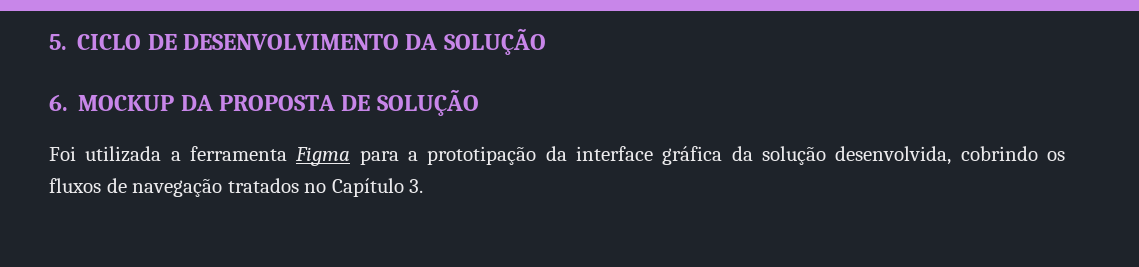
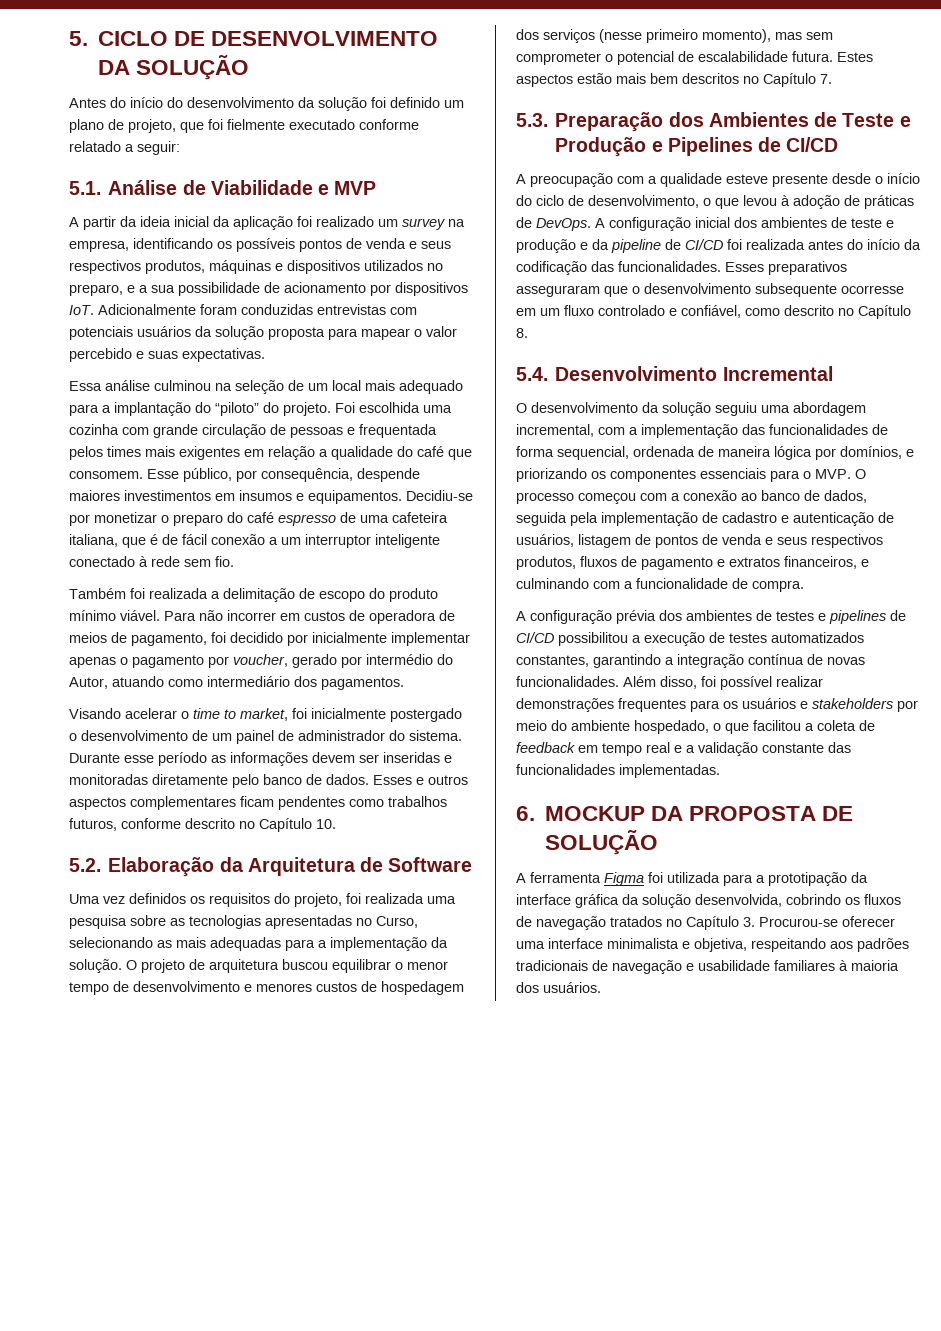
+ Antes do início do desenvolvimento da solução foi definido um plano de projeto, que foi fielmente executado conforme relatado a seguir:
+ 5.1. Análise de Viabilidade e MVP
+ A partir da ideia inicial da aplicação foi realizado um survey na empresa, identificando os possíveis pontos de venda e seus respectivos produtos, máquinas e dispositivos utilizados no preparo, e a sua possibilidade de acionamento por dispositivos IoT. Adicionalmente foram conduzidas entrevistas com potenciais usuários da solução proposta para mapear o valor percebido e suas expectativas.
+ Essa análise culminou na seleção de um local mais adequado para a implantação do “piloto” do projeto. Foi escolhida uma cozinha com grande circulação de pessoas e frequentada pelos times mais exigentes em relação a qualidade do café que consomem. Esse público, por consequência, despende maiores investimentos em insumos e equipamentos. Decidiu-se por monetizar o preparo do café espresso de uma cafeteira italiana, que é de fácil conexão a um interruptor inteligente conectado à rede sem fio.
+ Também foi realizada a delimitação de escopo do produto mínimo viável. Para não incorrer em custos de operadora de meios de pagamento, foi decidido por inicialmente implementar apenas o pagamento por voucher, gerado por intermédio do Autor, atuando como intermediário dos pagamentos.
+ Visando acelerar o time to market, foi inicialmente postergado o desenvolvimento de um painel de administrador do sistema. Durante esse período as informações devem ser inseridas e monitoradas diretamente pelo banco de dados. Esses e outros aspectos complementares ficam pendentes como trabalhos futuros, conforme descrito no Capítulo 10.
+ 5.2. Elaboração da Arquitetura de Software
+ Uma vez definidos os requisitos do projeto, foi realizada uma pesquisa sobre as tecnologias apresentadas no Curso, selecionando as mais adequadas para a implementação da solução. O projeto de arquitetura buscou equilibrar o menor tempo de desenvolvimento e menores custos de hospedagem dos serviços (nesse primeiro momento), mas sem comprometer o potencial de escalabilidade futura. Estes aspectos estão mais bem descritos no Capítulo 7.
+ 5.3. Preparação dos Ambientes de Teste e Produção e Pipelines de CI/CD
+ A preocupação com a qualidade esteve presente desde o início do ciclo de desenvolvimento, o que levou à adoção de práticas de DevOps. A configuração inicial dos ambientes de teste e produção e da pipeline de CI/CD foi realizada antes do início da codificação das funcionalidades. Esses preparativos asseguraram que o desenvolvimento subsequente ocorresse em um fluxo controlado e confiável, como descrito no Capítulo 8.
+ 5.4. Desenvolvimento Incremental
+ O desenvolvimento da solução seguiu uma abordagem incremental, com a implementação das funcionalidades de forma sequencial, ordenada de maneira lógica por domínios, e priorizando os componentes essenciais para o MVP. O processo começou com a conexão ao banco de dados, seguida pela implementação de cadastro e autenticação de usuários, listagem de pontos de venda e seus respectivos produtos, fluxos de pagamento e extratos financeiros, e culminando com a funcionalidade de compra.
+ A configuração prévia dos ambientes de testes e pipelines de CI/CD possibilitou a execução de testes automatizados constantes, garantindo a integração contínua de novas funcionalidades. Além disso, foi possível realizar demonstrações frequentes para os usuários e stakeholders por meio do ambiente hospedado, o que facilitou a coleta de feedback em tempo real e a validação constante das funcionalidades implementadas.
- Foi utilizada a ferramenta Figma para a prototipação da interface gráfica da solução desenvolvida, cobrindo os fluxos de navegação tratados no Capítulo 3.
+ A ferramenta Figma foi utilizada para a prototipação da interface gráfica da solução desenvolvida, cobrindo os fluxos de navegação tratados no Capítulo 3. Procurou-se oferecer uma interface minimalista e objetiva, respeitando aos padrões tradicionais de navegação e usabilidade familiares à maioria dos usuários.

